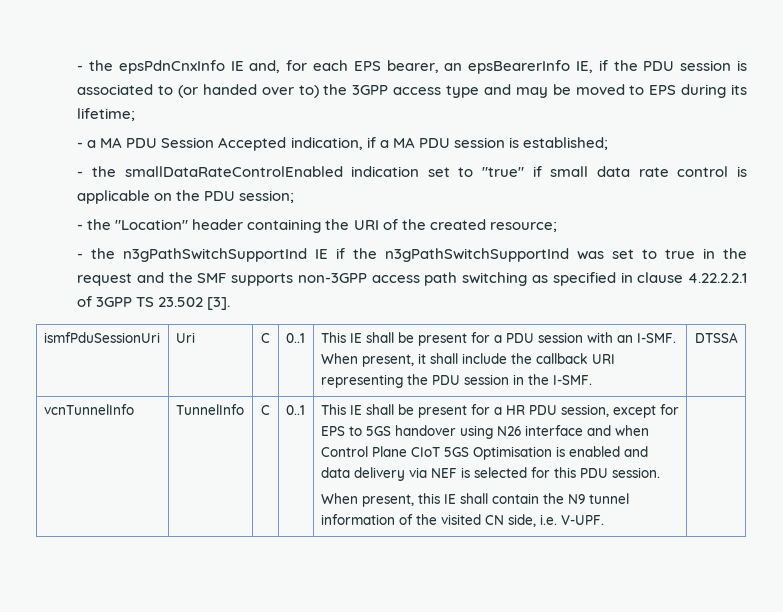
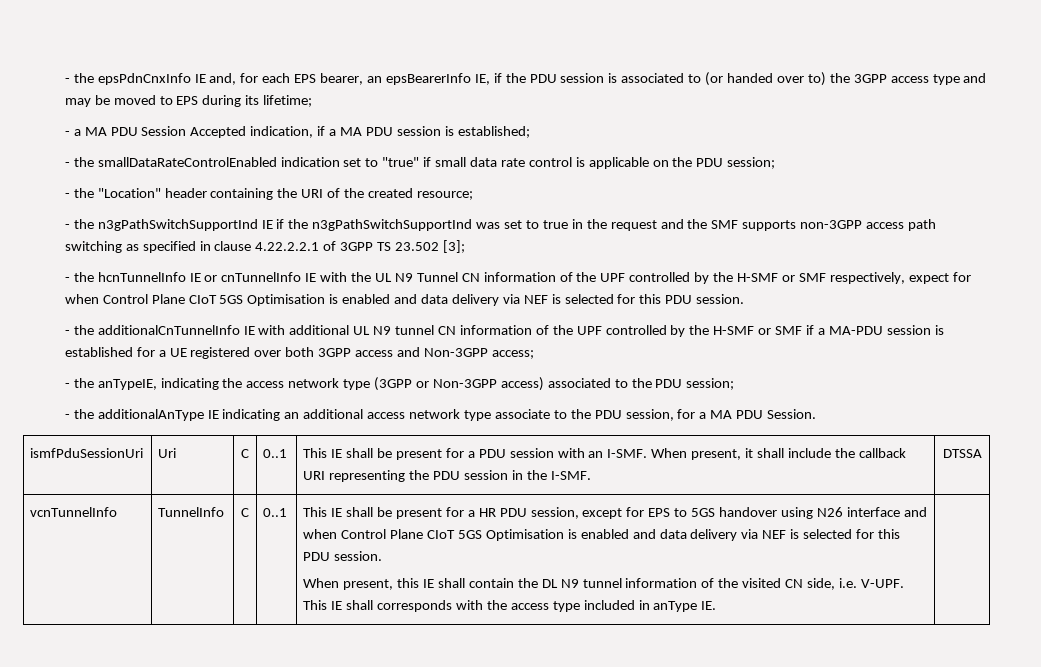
- - the n3gPathSwitchSupportInd IE if the n3gPathSwitchSupportInd was set to true in the request and the SMF supports non-3GPP access path switching as specified in clause 4.22.2.2.1 of 3GPP TS 23.502 [3].
+ - the n3gPathSwitchSupportInd IE if the n3gPathSwitchSupportInd was set to true in the request and the SMF supports non-3GPP access path switching as specified in clause 4.22.2.2.1 of 3GPP TS 23.502 [3];
+ - the hcnTunnelInfo IE or cnTunnelInfo IE with the UL N9 Tunnel CN information of the UPF controlled by the H-SMF or SMF respectively, expect for when Control Plane CIoT 5GS Optimisation is enabled and data delivery via NEF is selected for this PDU session.
+ - the additionalCnTunnelInfo IE with additional UL N9 tunnel CN information of the UPF controlled by the H-SMF or SMF if a MA-PDU session is established for a UE registered over both 3GPP access and Non-3GPP access;
+ - the anTypeIE, indicating the access network type (3GPP or Non-3GPP access) associated to the PDU session;
+ - the additionalAnType IE indicating an additional access network type associate to the PDU session, for a MA PDU Session.
- When present, this IE shall contain the N9 tunnel information of the visited CN side, i.e. V-UPF.
+ When present, this IE shall contain the DL N9 tunnel information of the visited CN side, i.e. V-UPF. This IE shall corresponds with the access type included in anType IE.

